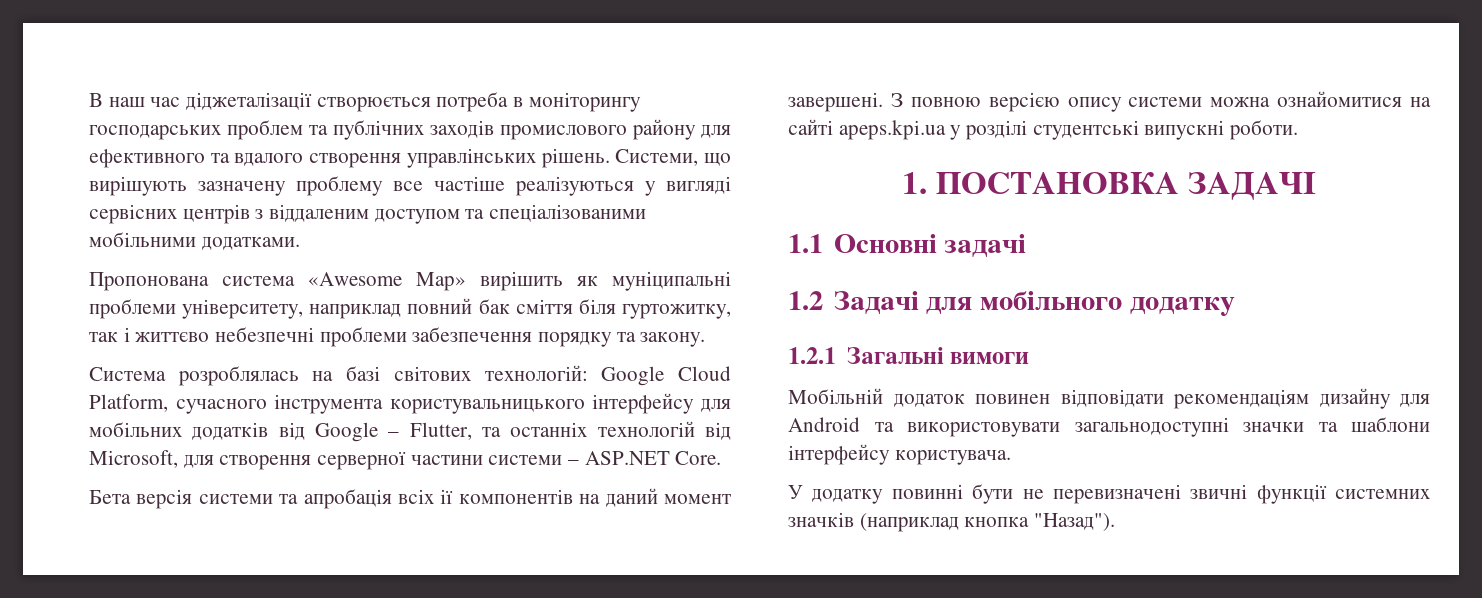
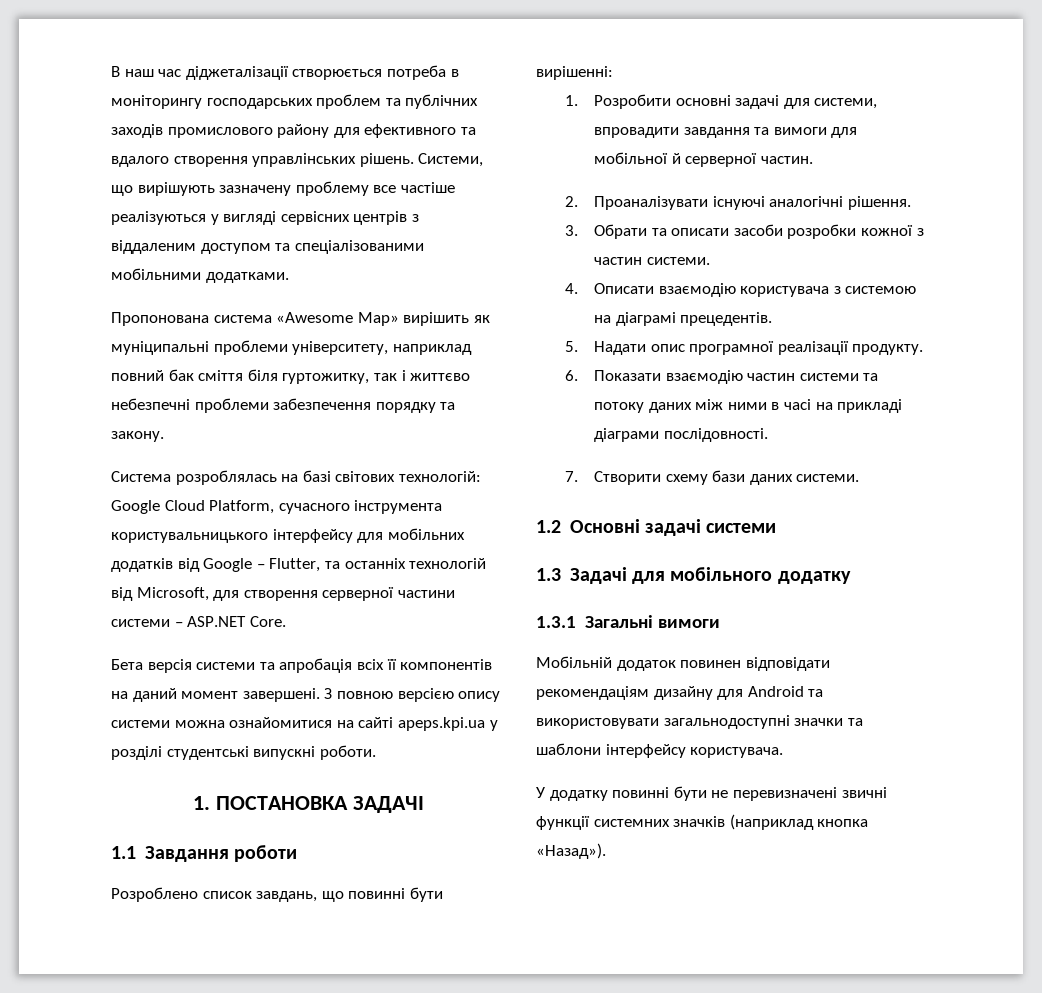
- Бета версія системи та апробація всіх ії компонентів на даний момент завершені.
+ Бета версія системи та апробація всіх її компонентів на даний момент завершені.
- 1.1 Основні задачі
- 1.2 Задачі для мобільного додатку
+ 1.1 Завдання роботи
+ Розроблено список завдань, що повинні бути вирішенні:
+ 1. Розробити основні задачі для системи, впровадити завдання та вимоги для мобільної й серверної частин.
+ 2. Проаналізувати існуючі аналогічні рішення.
+ 3. Обрати та описати засоби розробки кожної з частин системи.
+ 4. Описати взаємодію користувача з системою на діаграмі прецедентів.
+ 5. Надати опис програмної реалізації продукту.
+ 6. Показати взаємодію частин системи та потоку даних між ними в часі на прикладі діаграми послідовності.
+ 7. Створити схему бази даних системи.
+ 1.2 Основні задачі системи
+ 1.3 Задачі для мобільного додатку
- 1.2.1 Загальні вимоги
+ 1.3.1 Загальні вимоги
- У додатку повинні бути не перевизначені звичні функції системних значків (наприклад кнопка "Назад").
+ У додатку повинні бути не перевизначені звичні функції системних значків (наприклад кнопка «Назад»).

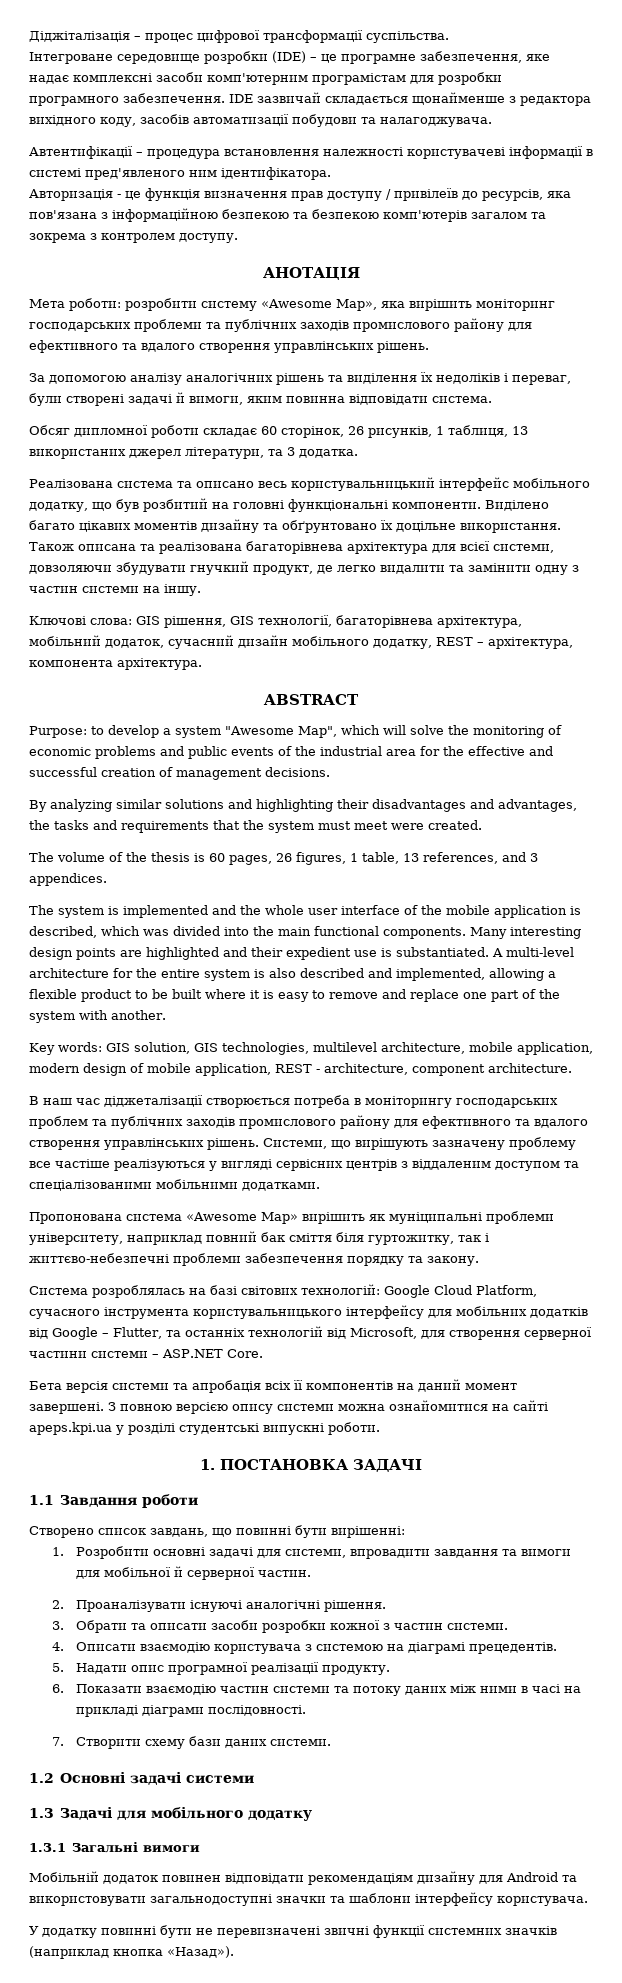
+ Діджіталізація – процес цифрової трансформації суспільства.
+ Інтегроване середовище розробки (IDE) – це програмне забезпечення, яке надає комплексні засоби комп'ютерним програмістам для розробки програмного забезпечення. IDE зазвичай складається щонайменше з редактора вихідного коду, засобів автоматизації побудови та налагоджувача.
+ Автентифікації – процедура встановлення належності користувачеві інформації в системі пред'явленого ним ідентифікатора.
+ Авторизація - це функція визначення прав доступу / привілеїв до ресурсів, яка пов'язана з інформаційною безпекою та безпекою комп'ютерів загалом та зокрема з контролем доступу.
+ АНОТАЦІЯ
+ Мета роботи: розробити систему «Awesome Map», яка вирішить моніторинг господарських проблеми та публічних заходів промислового району для ефективного та вдалого створення управлінських рішень.
+ За допомогою аналізу аналогічних рішень та виділення їх недоліків і переваг, були створені задачі й вимоги, яким повинна відповідати система.
+ Обсяг дипломної роботи складає 60 сторінок, 26 рисунків, 1 таблиця, 13 використаних джерел літератури, та 3 додатка.
+ Реалізована система та описано весь користувальницький інтерфейс мобільного додатку, що був розбитий на головні функціональні компоненти. Виділено багато цікавих моментів дизайну та обґрунтовано їх доцільне використання. Також описана та реалізована багаторівнева архітектура для всієї системи, довзоляючи збудувати гнучкий продукт, де легко видалити та замінити одну з частин системи на іншу.
+ Ключові слова: GIS рішення, GIS технології, багаторівнева архітектура, мобільний додаток, сучасний дизайн мобільного додатку, REST – архітектура, компонента архітектура.
+ ABSTRACT
+ Purpose: to develop a system "Awesome Map", which will solve the monitoring of economic problems and public events of the industrial area for the effective and successful creation of management decisions.
+ By analyzing similar solutions and highlighting their disadvantages and advantages, the tasks and requirements that the system must meet were created.
+ The volume of the thesis is 60 pages, 26 figures, 1 table, 13 references, and 3 appendices.
+ The system is implemented and the whole user interface of the mobile application is described, which was divided into the main functional components. Many interesting design points are highlighted and their expedient use is substantiated. A multi-level architecture for the entire system is also described and implemented, allowing a flexible product to be built where it is easy to remove and replace one part of the system with another.
+ Key words: GIS solution, GIS technologies, multilevel architecture, mobile application, modern design of mobile application, REST - architecture, component architecture.
- Пропонована система «Awesome Map» вирішить як муніципальні проблеми університету, наприклад повний бак сміття біля гуртожитку, так і життєво небезпечні проблеми забезпечення порядку та закону.
+ Пропонована система «Awesome Map» вирішить як муніципальні проблеми університету, наприклад повний бак сміття біля гуртожитку, так і життєво-небезпечні проблеми забезпечення порядку та закону.
- Розроблено список завдань, що повинні бути вирішенні:
+ Створено список завдань, що повинні бути вирішенні:

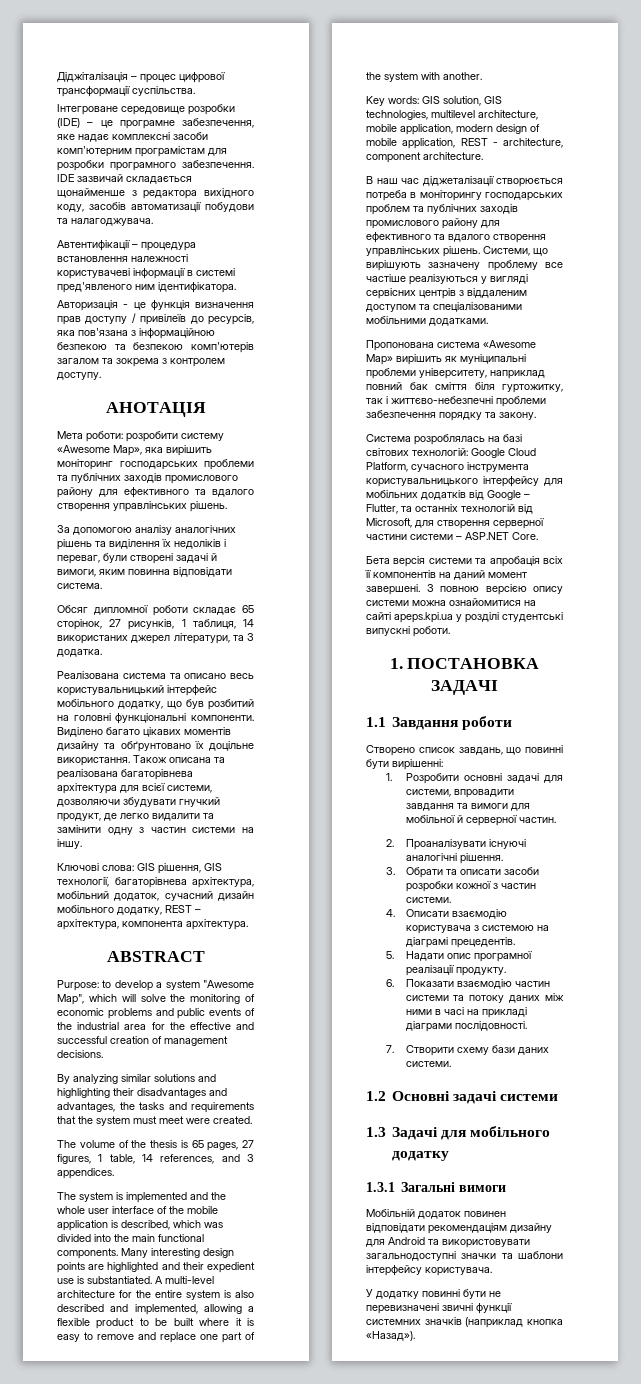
- Обсяг дипломної роботи складає 60 сторінок, 26 рисунків, 1 таблиця, 13 використаних джерел літератури, та 3 додатка.
+ Обсяг дипломної роботи складає 65 сторінок, 27 рисунків, 1 таблиця, 14 використаних джерел літератури, та 3 додатка.
- Також описана та реалізована багаторівнева архітектура для всієї системи, довзоляючи збудувати гнучкий продукт, де легко видалити та замінити одну з частин системи на іншу.
+ Також описана та реалізована багаторівнева архітектура для всієї системи, дозволяючи збудувати гнучкий продукт, де легко видалити та замінити одну з частин системи на іншу.
- The volume of the thesis is 60 pages, 26 figures, 1 table, 13 references, and 3 appendices.
+ The volume of the thesis is 65 pages, 27 figures, 1 table, 14 references, and 3 appendices.

